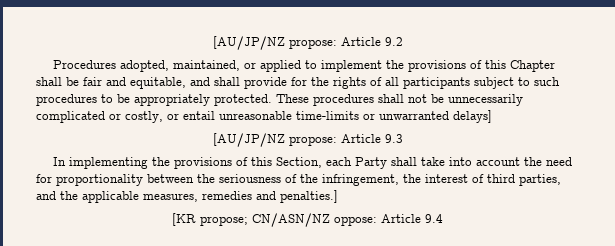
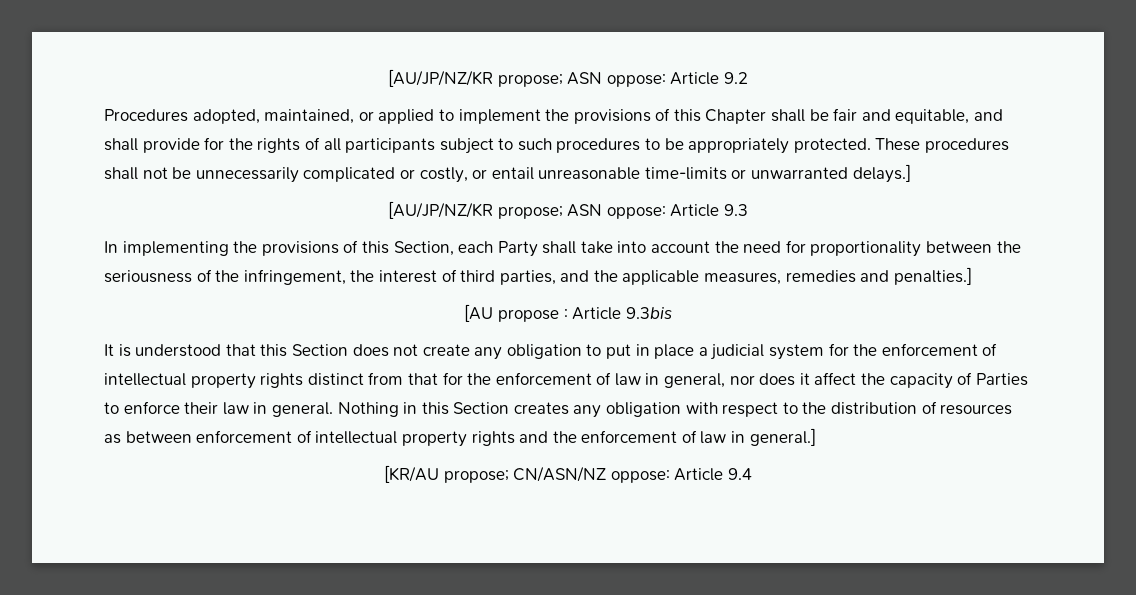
- [AU/JP/NZ propose: Article 9.2
+ [AU/JP/NZ/KR propose; ASN oppose: Article 9.2
- These procedures shall not be unnecessarily complicated or costly, or entail unreasonable time-limits or unwarranted delays]
- [AU/JP/NZ propose: Article 9.3
+ These procedures shall not be unnecessarily complicated or costly, or entail unreasonable time-limits or unwarranted delays.]
+ [AU/JP/NZ/KR propose; ASN oppose: Article 9.3
- [KR propose; CN/ASN/NZ oppose: Article 9.4
+ [AU propose : Article 9.3bis
+ It is understood that this Section does not create any obligation to put in place a judicial system for the enforcement of intellectual property rights distinct from that for the enforcement of law in general, nor does it affect the capacity of Parties to enforce their law in general. Nothing in this Section creates any obligation with respect to the distribution of resources as between enforcement of intellectual property rights and the enforcement of law in general.]
+ [KR/AU propose; CN/ASN/NZ oppose: Article 9.4

